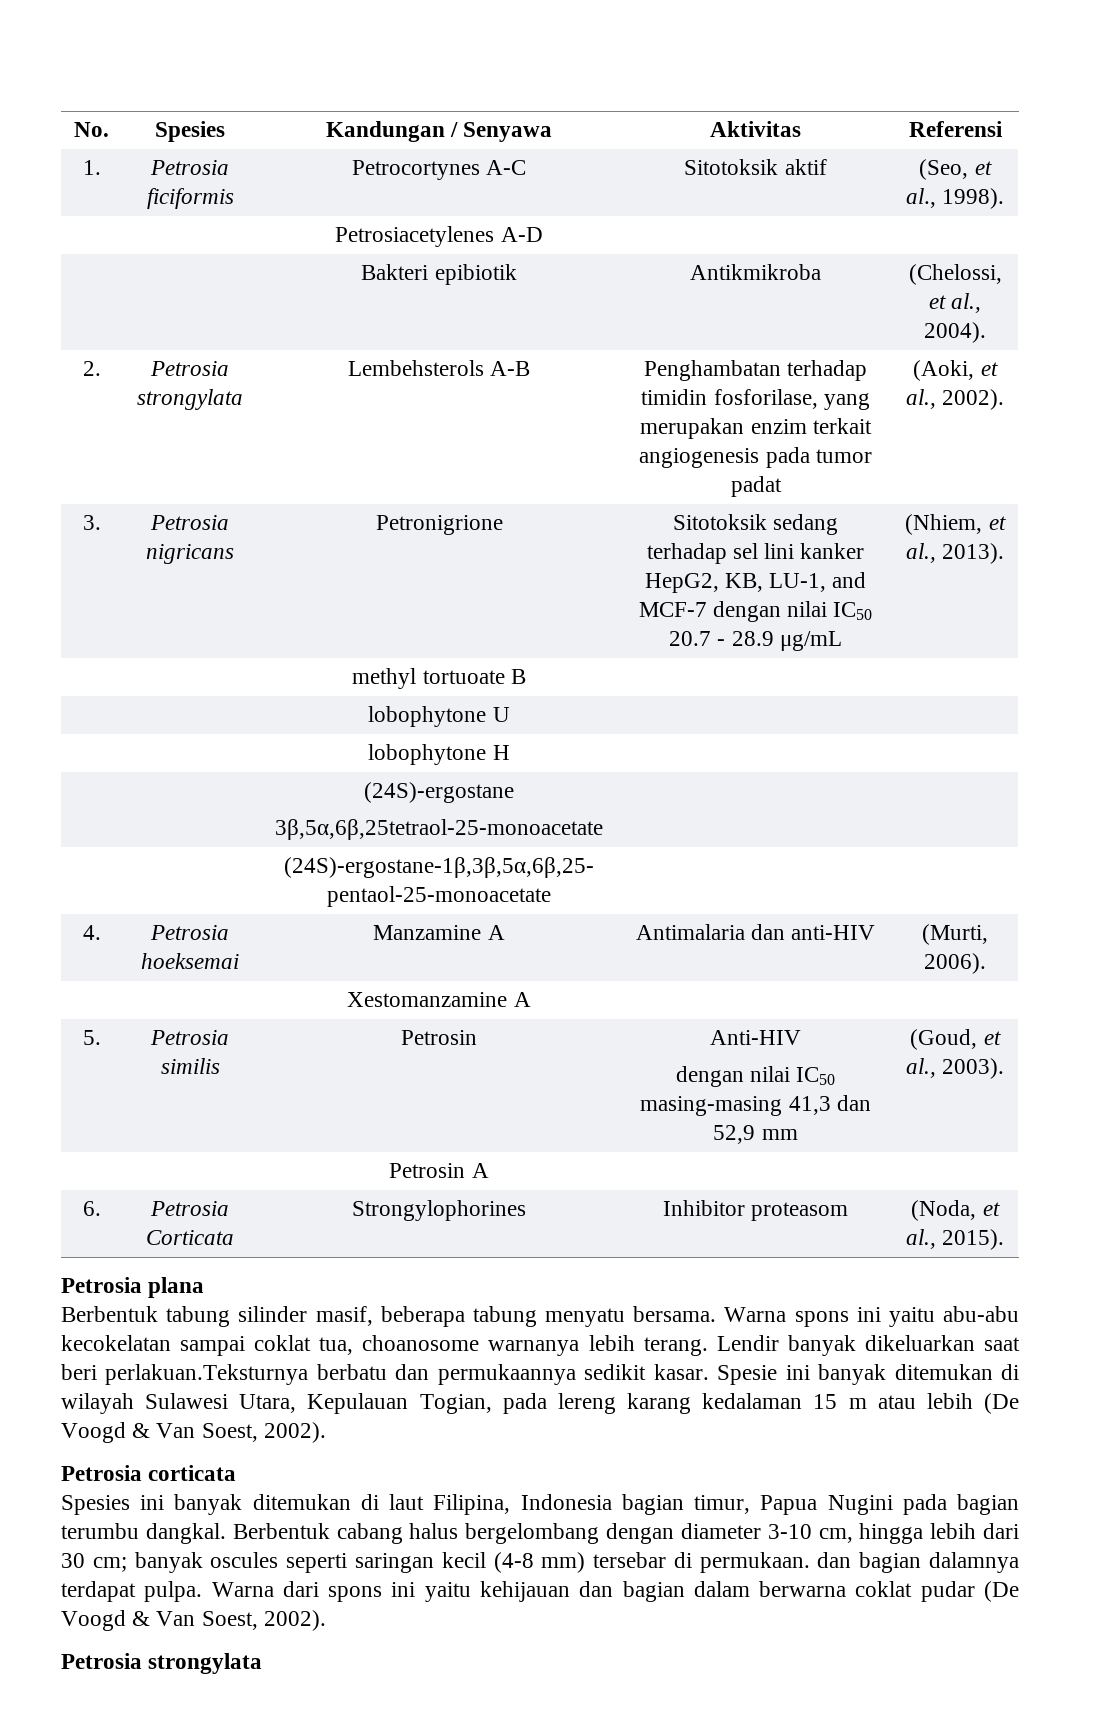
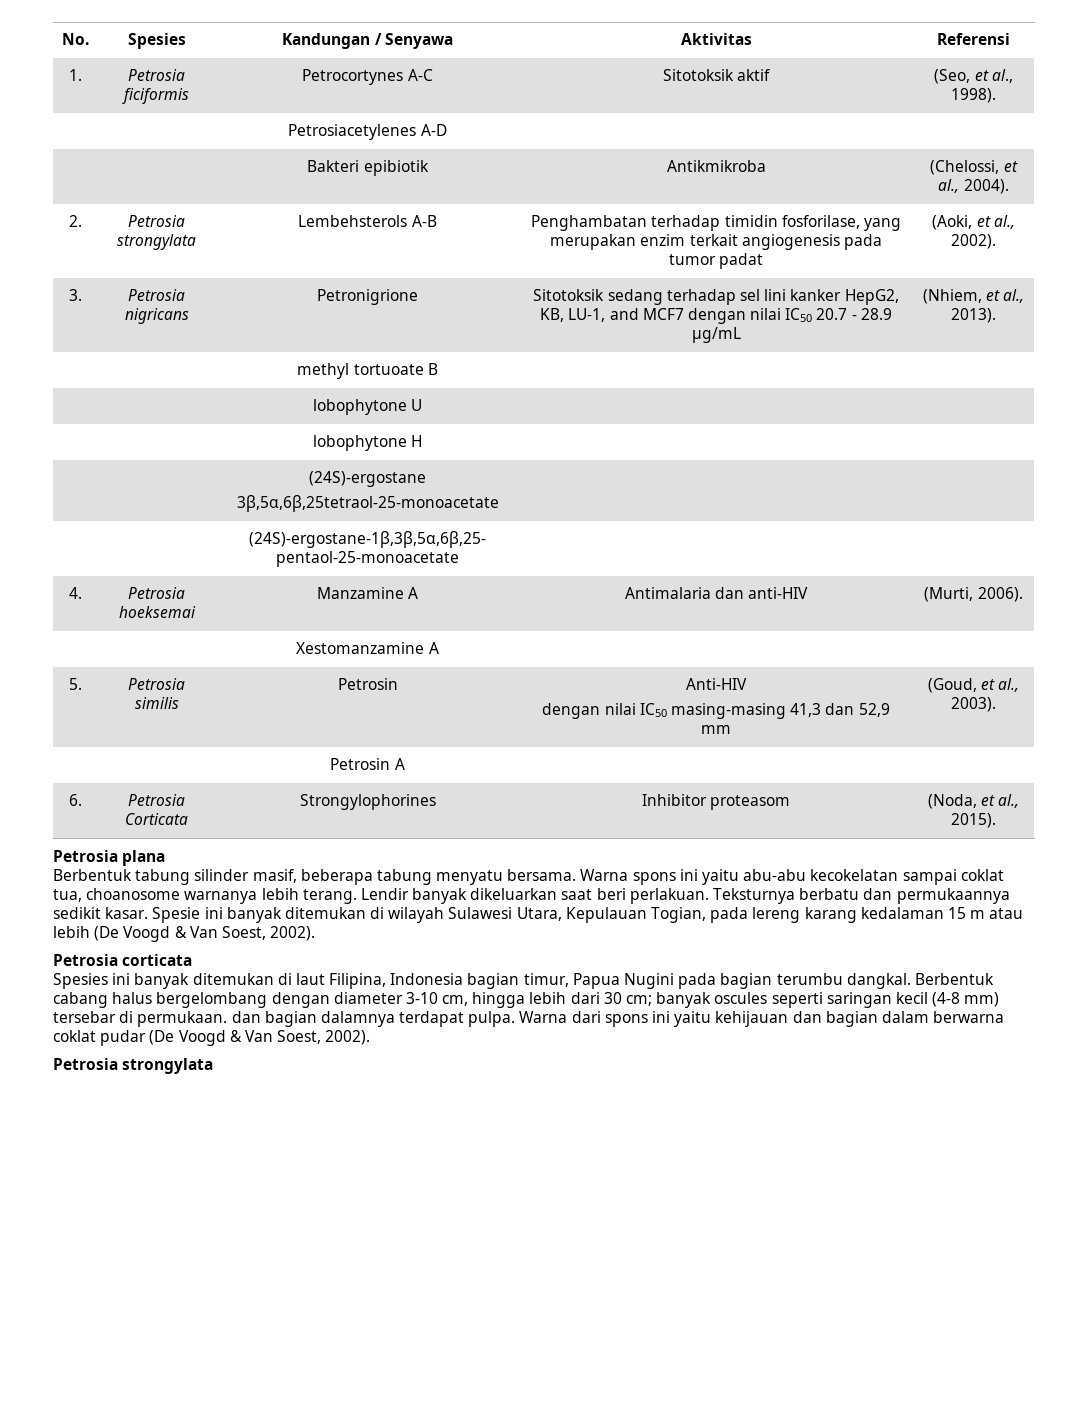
- 3. | Petrosia nigricans | Petronigrione | Sitotoksik sedang terhadap sel lini kanker HepG2, KB, LU-1, and MCF-7 dengan nilai IC50 20.7 - 28.9 μg/mL | (Nhiem, et al., 2013).
+ 3. | Petrosia nigricans | Petronigrione | Sitotoksik sedang terhadap sel lini kanker HepG2, KB, LU-1, and MCF7 dengan nilai IC50 20.7 - 28.9 μg/mL | (Nhiem, et al., 2013).
- Lendir banyak dikeluarkan saat beri perlakuan.Teksturnya berbatu dan permukaannya sedikit kasar.
+ Lendir banyak dikeluarkan saat beri perlakuan. Teksturnya berbatu dan permukaannya sedikit kasar.

